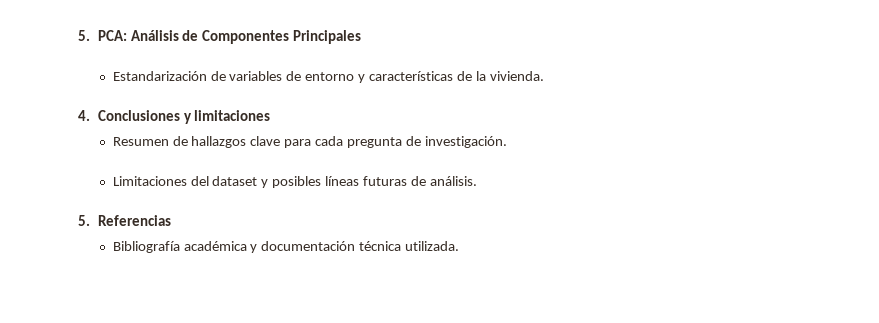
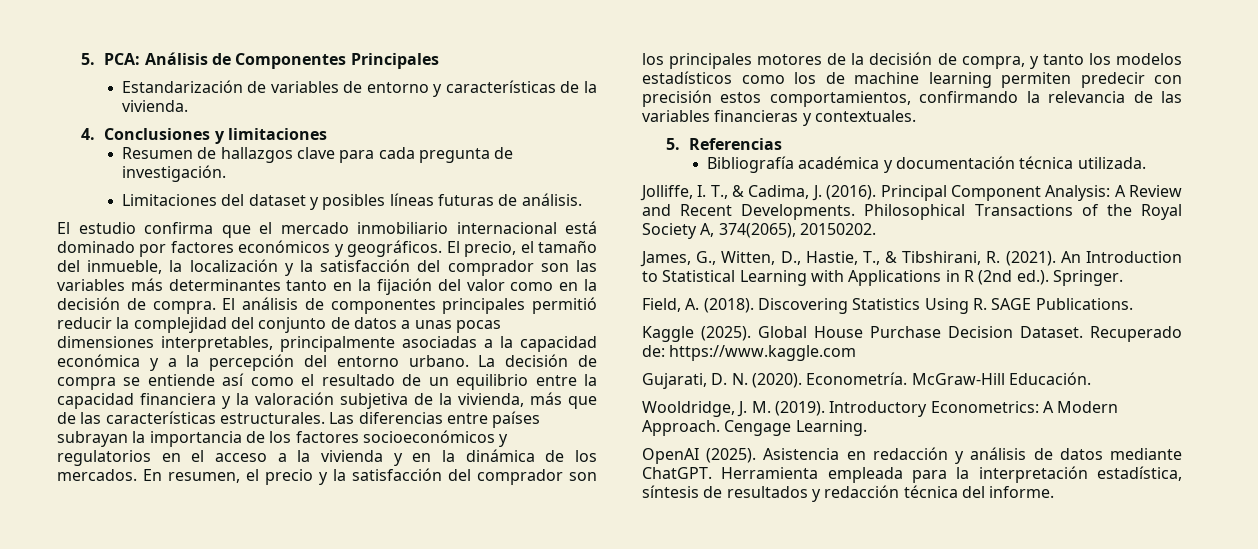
+ El estudio confirma que el mercado inmobiliario internacional está dominado por factores económicos y geográficos. El precio, el tamaño del inmueble, la localización y la satisfacción del comprador son las variables más determinantes tanto en la fijación del valor como en la decisión de compra. El análisis de componentes principales permitió reducir la complejidad del conjunto de datos a unas pocas dimensiones interpretables, principalmente asociadas a la capacidad económica y a la percepción del entorno urbano. La decisión de compra se entiende así como el resultado de un equilibrio entre la capacidad financiera y la valoración subjetiva de la vivienda, más que de las características estructurales. Las diferencias entre países subrayan la importancia de los factores socioeconómicos y regulatorios en el acceso a la vivienda y en la dinámica de los mercados. En resumen, el precio y la satisfacción del comprador son los principales motores de la decisión de compra, y tanto los modelos estadísticos como los de machine learning permiten predecir con precisión estos comportamientos, confirmando la relevancia de las variables financieras y contextuales.
+ Jolliffe, I. T., & Cadima, J. (2016). Principal Component Analysis: A Review and Recent Developments. Philosophical Transactions of the Royal Society A, 374(2065), 20150202.
+ James, G., Witten, D., Hastie, T., & Tibshirani, R. (2021). An Introduction to Statistical Learning with Applications in R (2nd ed.). Springer.
+ Field, A. (2018). Discovering Statistics Using R. SAGE Publications.
+ Kaggle (2025). Global House Purchase Decision Dataset. Recuperado de: https://www.kaggle.com
+ Gujarati, D. N. (2020). Econometría. McGraw-Hill Educación.
+ Wooldridge, J. M. (2019). Introductory Econometrics: A Modern Approach. Cengage Learning.
+ OpenAI (2025). Asistencia en redacción y análisis de datos mediante ChatGPT. Herramienta empleada para la interpretación estadística, síntesis de resultados y redacción técnica del informe.

